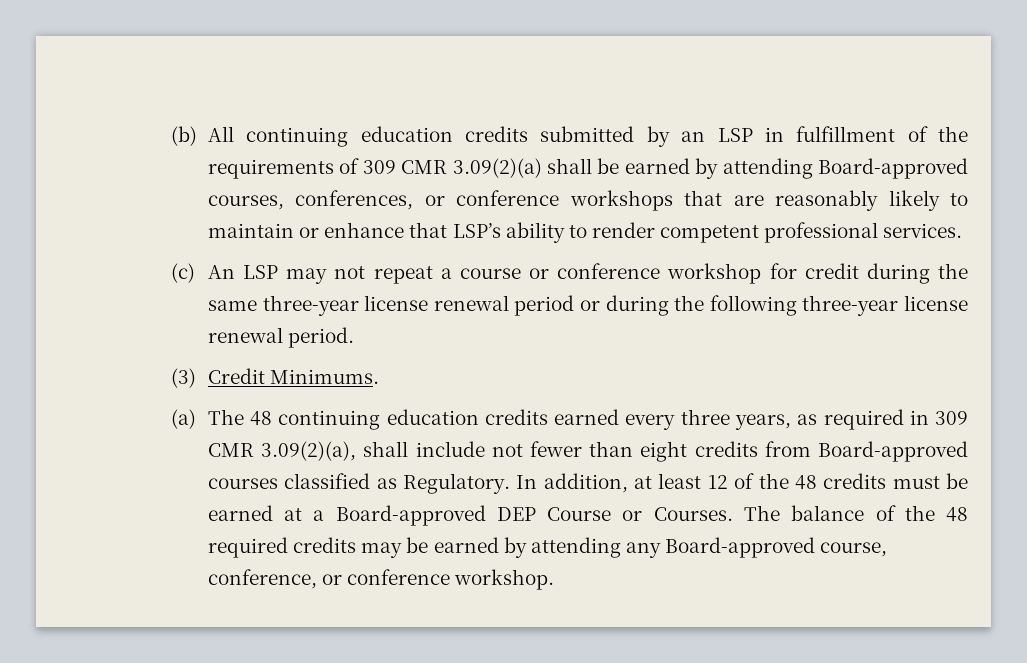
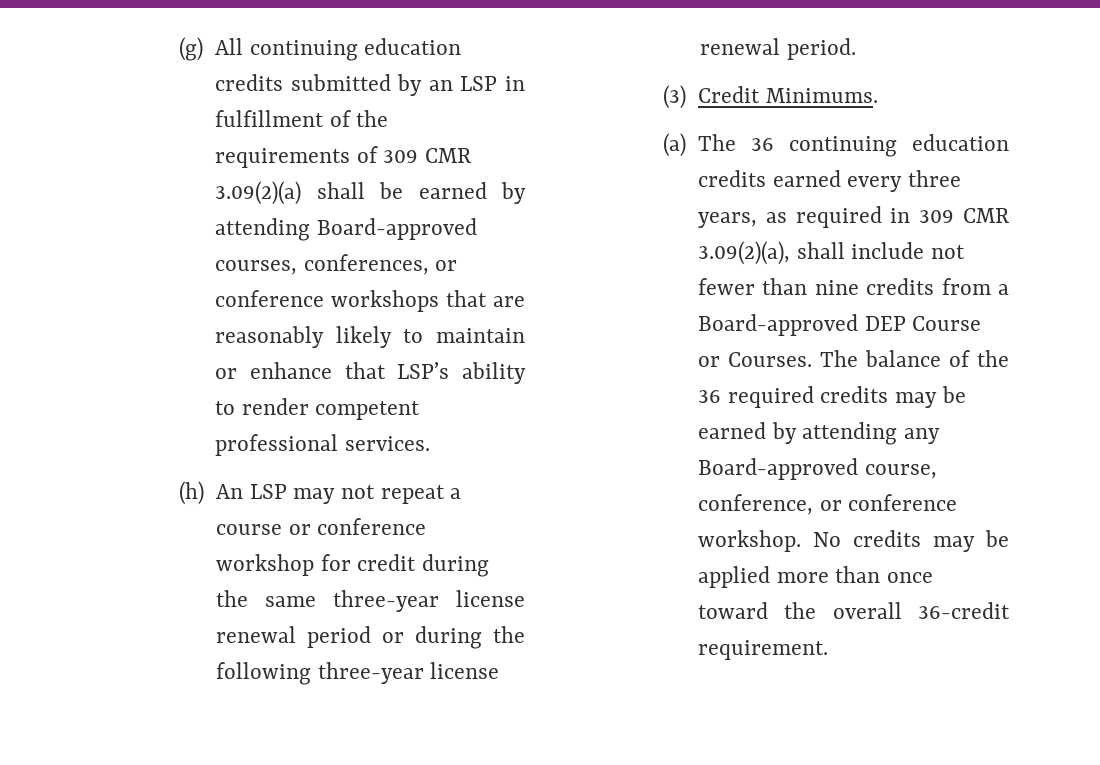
- (b) All continuing education credits submitted by an LSP in fulfillment of the requirements of 309 CMR 3.09(2)(a) shall be earned by attending Board-approved courses, conferences, or conference workshops that are reasonably likely to maintain or enhance that LSP’s ability to render competent professional services.
+ (g) All continuing education credits submitted by an LSP in fulfillment of the requirements of 309 CMR 3.09(2)(a) shall be earned by attending Board-approved courses, conferences, or conference workshops that are reasonably likely to maintain or enhance that LSP’s ability to render competent professional services.
- (c) An LSP may not repeat a course or conference workshop for credit during the same three-year license renewal period or during the following three-year license renewal period.
+ (h) An LSP may not repeat a course or conference workshop for credit during the same three-year license renewal period or during the following three-year license renewal period.
- (a) The 48 continuing education credits earned every three years, as required in 309 CMR 3.09(2)(a), shall include not fewer than eight credits from Board-approved courses classified as Regulatory. In addition, at least 12 of the 48 credits must be earned at a Board-approved DEP Course or Courses.
+ (a) The 36 continuing education credits earned every three years, as required in 309 CMR 3.09(2)(a), shall include not fewer than nine credits from a Board-approved DEP Course or Courses.
- The balance of the 48 required credits may be earned by attending any Board-approved course, conference, or conference workshop.
+ The balance of the 36 required credits may be earned by attending any Board-approved course, conference, or conference workshop.
+ No credits may be applied more than once toward the overall 36-credit requirement.

